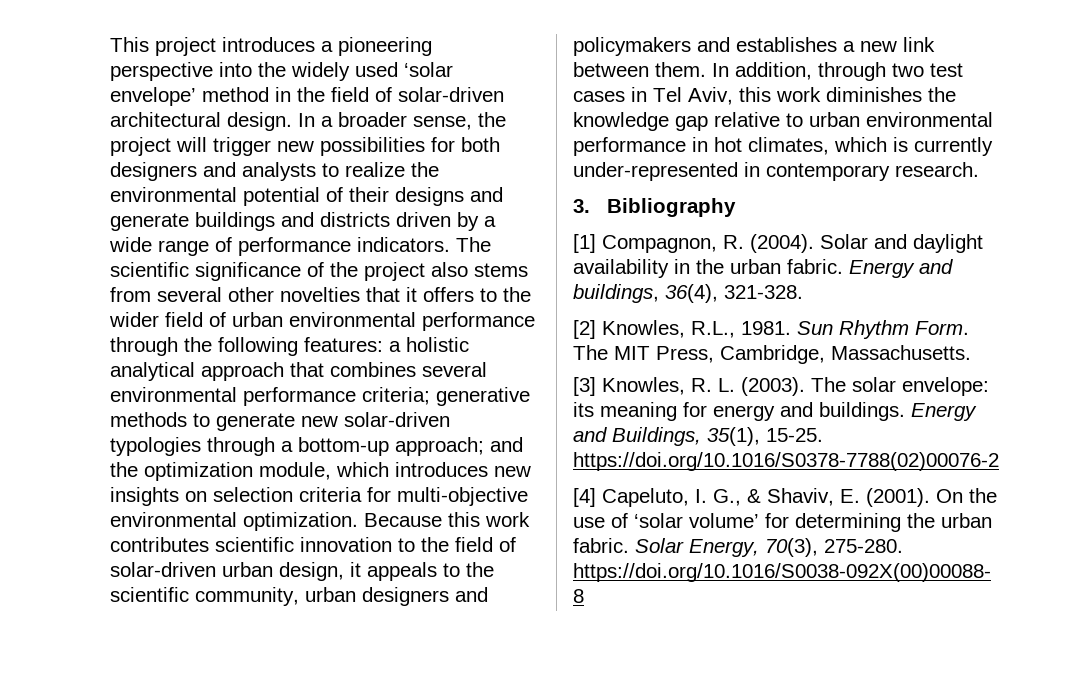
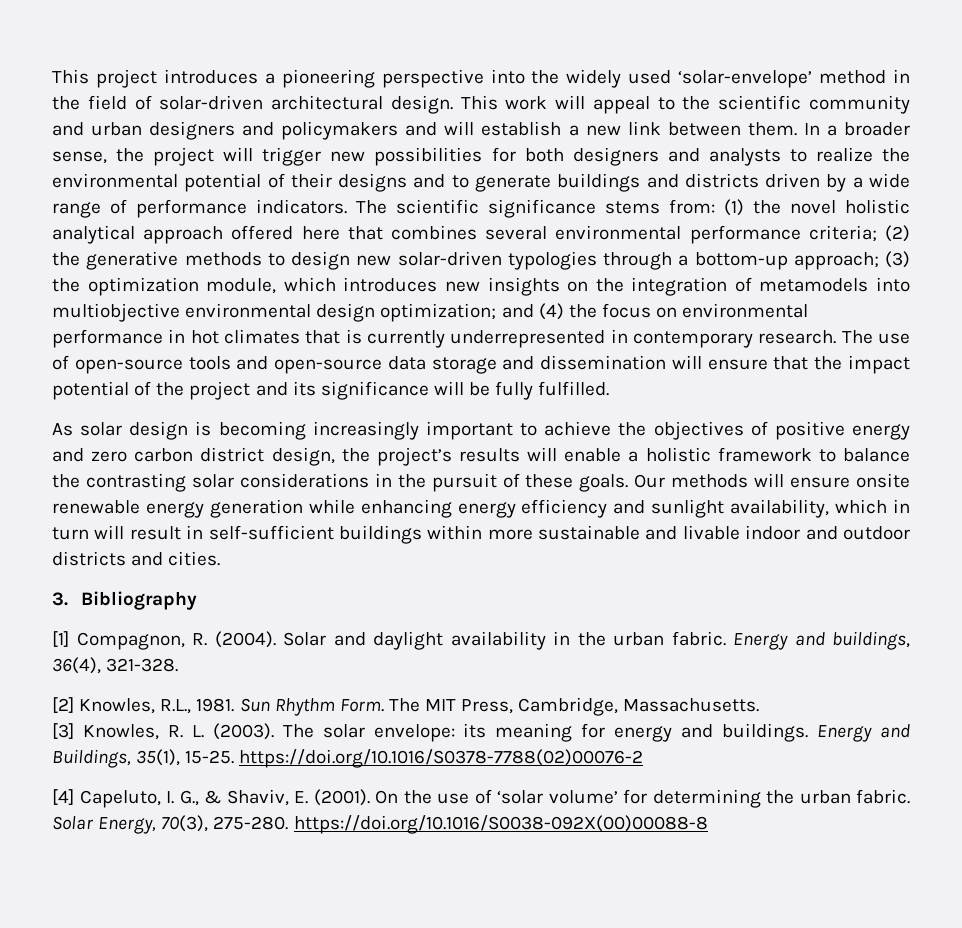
- This project introduces a pioneering perspective into the widely used ‘solar envelope’ method in the field of solar-driven architectural design.
+ This project introduces a pioneering perspective into the widely used ‘solar-envelope’ method in the field of solar-driven architectural design.
+ This work will appeal to the scientific community and urban designers and policymakers and will establish a new link between them.
- In a broader sense, the project will trigger new possibilities for both designers and analysts to realize the environmental potential of their designs and generate buildings and districts driven by a wide range of performance indicators.
+ In a broader sense, the project will trigger new possibilities for both designers and analysts to realize the environmental potential of their designs and to generate buildings and districts driven by a wide range of performance indicators.
- The scientific significance of the project also stems from several other novelties that it offers to the wider field of urban environmental performance through the following features: a holistic analytical approach that combines several environmental performance criteria; generative methods to generate new solar-driven typologies through a bottom-up approach; and the optimization module, which introduces new insights on selection criteria for multi-objective environmental optimization. Because this work contributes scientific innovation to the field of solar-driven urban design, it appeals to the scientific community, urban designers and policymakers and establishes a new link between them. In addition, through two test cases in Tel Aviv, this work diminishes the knowledge gap relative to urban environmental performance in hot climates, which is currently under-represented in contemporary research.
+ The scientific significance stems from: (1) the novel holistic analytical approach offered here that combines several environmental performance criteria; (2) the generative methods to design new solar-driven typologies through a bottom-up approach; (3) the optimization module, which introduces new insights on the integration of metamodels into multiobjective environmental design optimization; and (4) the focus on environmental performance in hot climates that is currently underrepresented in contemporary research. The use of open-source tools and open-source data storage and dissemination will ensure that the impact potential of the project and its significance will be fully fulfilled.
+ As solar design is becoming increasingly important to achieve the objectives of positive energy and zero carbon district design, the project’s results will enable a holistic framework to balance the contrasting solar considerations in the pursuit of these goals. Our methods will ensure onsite renewable energy generation while enhancing energy efficiency and sunlight availability, which in turn will result in self-sufficient buildings within more sustainable and livable indoor and outdoor districts and cities.

